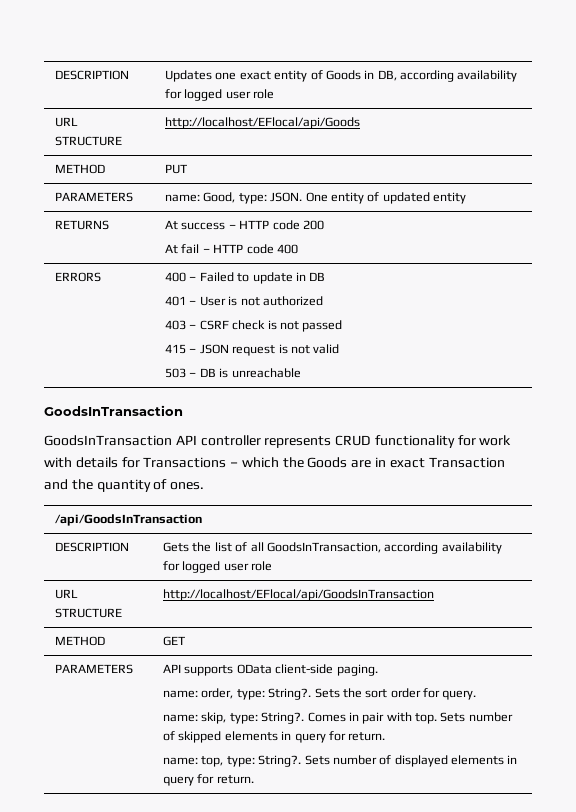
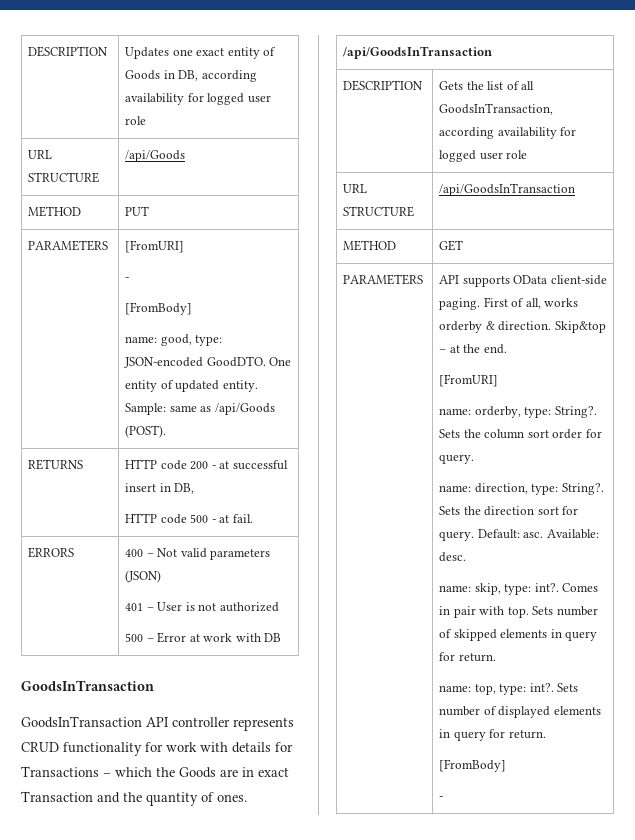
- URL STRUCTURE | http://localhost/EFlocal/api/Goods
+ URL STRUCTURE | /api/Goods
- PARAMETERS | name: Good, type: JSON. One entity of updated entity
- RETURNS | At success – HTTP code 200
- At fail – HTTP code 400
- ERRORS | 400 – Failed to update in DB
+ PARAMETERS | [FromURI]
+ -
+ [FromBody]
+ name: good, type: JSON-encoded GoodDTO. One entity of updated entity. Sample: same as /api/Goods (POST).
+ RETURNS | HTTP code 200 - at successful insert in DB,
+ HTTP code 500 - at fail.
+ ERRORS | 400 – Not valid parameters (JSON)
  401 – User is not authorized
- 403 – CSRF check is not passed
- 415 – JSON request is not valid
- 503 – DB is unreachable
+ 500 – Error at work with DB
- URL STRUCTURE | http://localhost/EFlocal/api/GoodsInTransaction
+ URL STRUCTURE | /api/GoodsInTransaction
- API supports OData client-side paging.
- name: order, type: String?. Sets the sort order for query.
+ API supports OData client-side paging. First of all, works orderby & direction. Skip&top – at the end.
+ [FromURI]
+ name: orderby, type: String?. Sets the column sort order for query.
+ name: direction, type: String?. Sets the direction sort for query. Default: asc. Available: desc.
- name: skip, type: String?.
+ name: skip, type: int?.
- name: top, type: String?.
+ name: top, type: int?.
  Sets number of displayed elements in query for return.
+ [FromBody]
+ -

